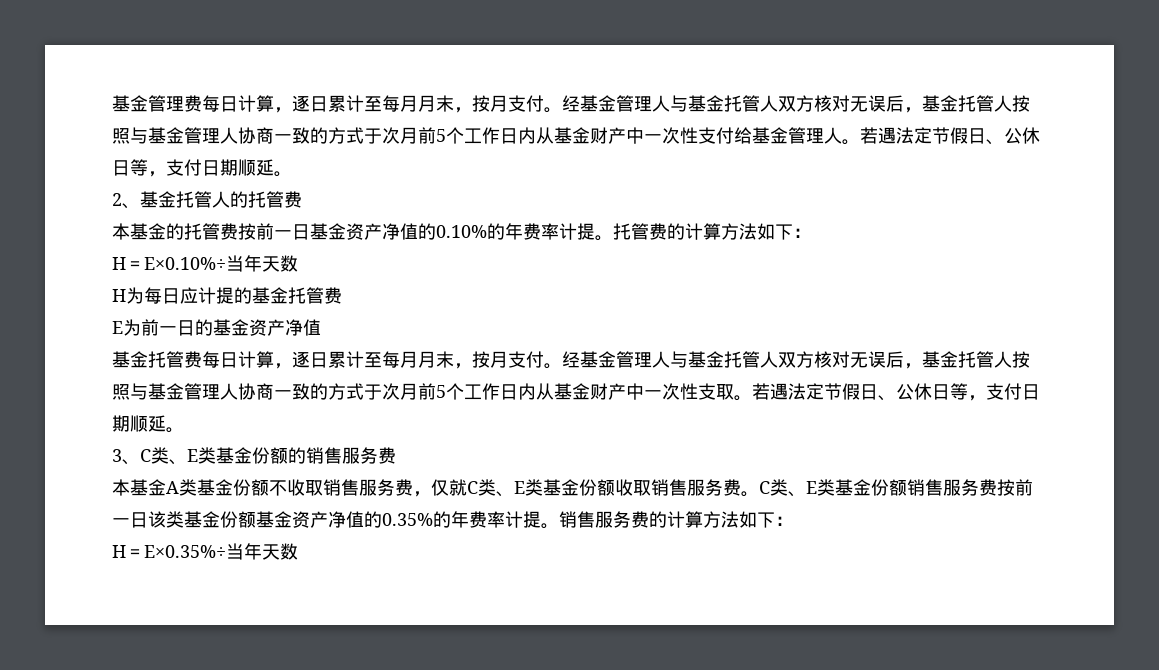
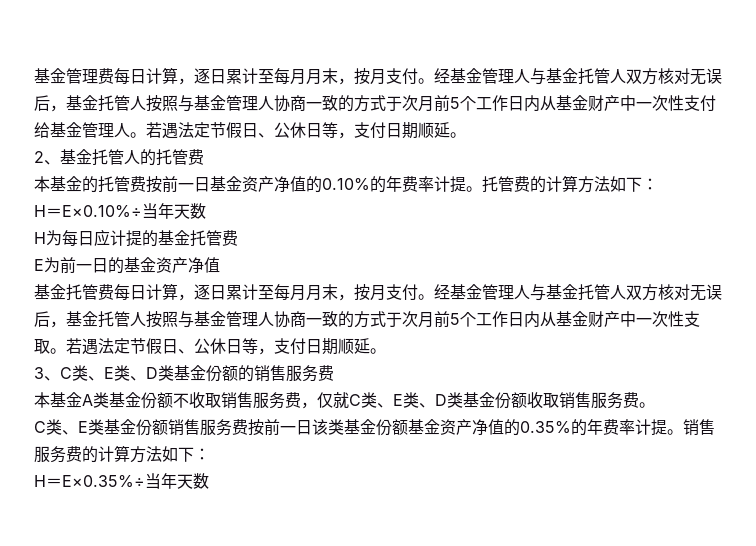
- 3、C类、E类基金份额的销售服务费
+ 3、C类、E类、D类基金份额的销售服务费
- 本基金A类基金份额不收取销售服务费，仅就C类、E类基金份额收取销售服务费。C类、E类基金份额销售服务费按前一日该类基金份额基金资产净值的0.35%的年费率计提。
+ 本基金A类基金份额不收取销售服务费，仅就C类、E类、D类基金份额收取销售服务费。
+ C类、E类基金份额销售服务费按前一日该类基金份额基金资产净值的0.35%的年费率计提。

